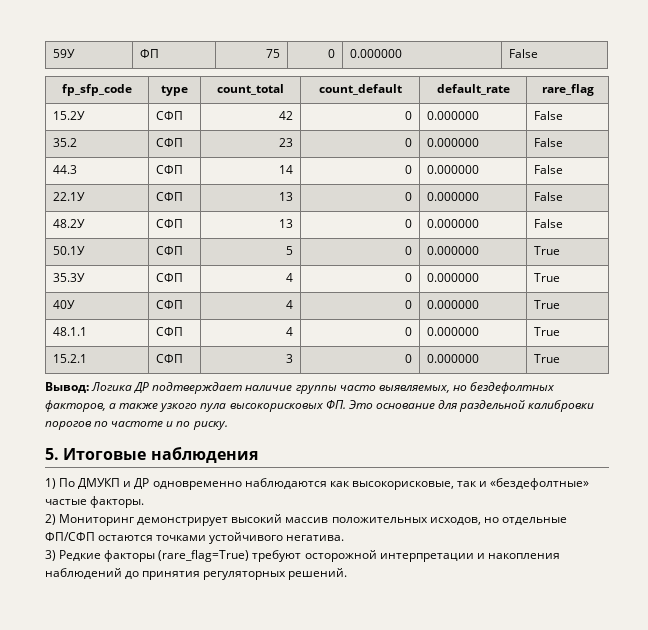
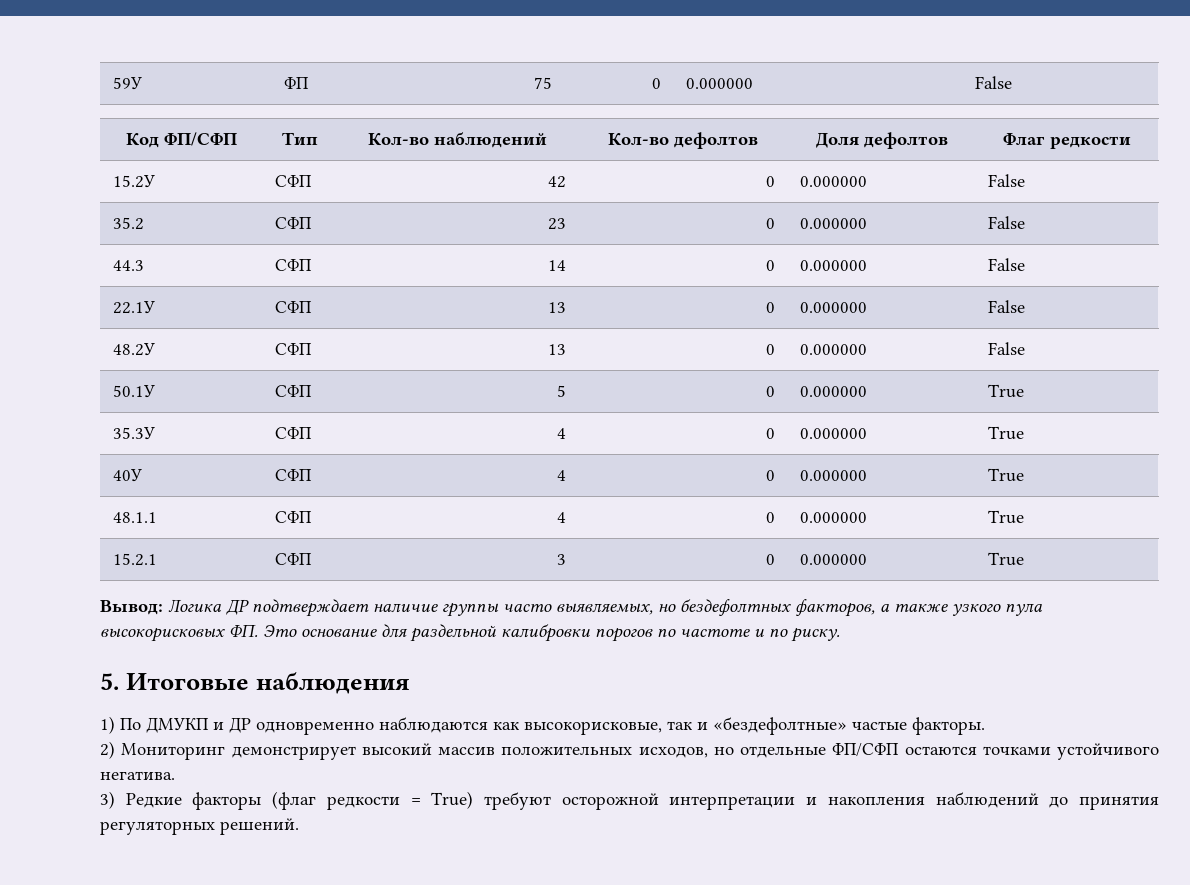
- fp_sfp_code | type | count_total | count_default | default_rate | rare_flag
+ Код ФП/СФП | Тип | Кол-во наблюдений | Кол-во дефолтов | Доля дефолтов | Флаг редкости
- 3) Редкие факторы (rare_flag=True) требуют осторожной интерпретации и накопления наблюдений до принятия регуляторных решений.
+ 3) Редкие факторы (флаг редкости = True) требуют осторожной интерпретации и накопления наблюдений до принятия регуляторных решений.

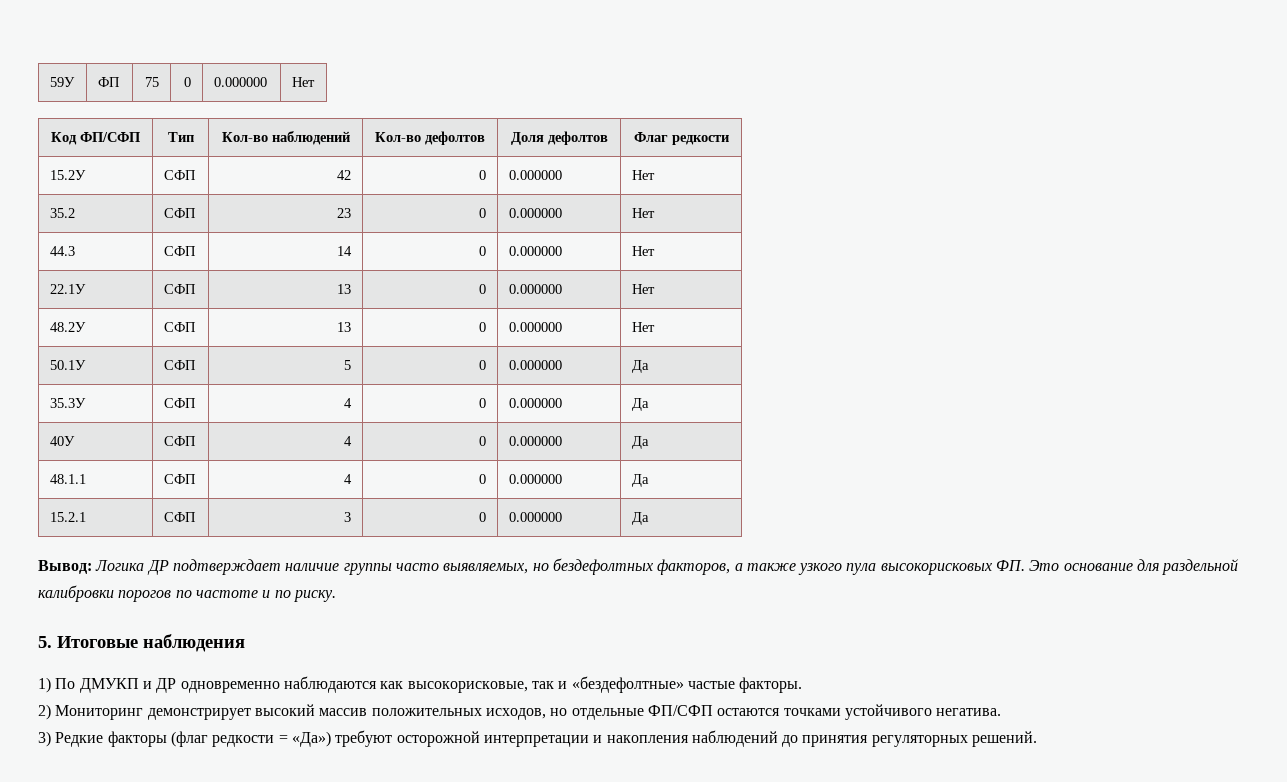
- 59У | ФП | 75 | 0 | 0.000000 | False
+ 59У | ФП | 75 | 0 | 0.000000 | Нет
- 15.2У | СФП | 42 | 0 | 0.000000 | False
+ 15.2У | СФП | 42 | 0 | 0.000000 | Нет
- 35.2 | СФП | 23 | 0 | 0.000000 | False
+ 35.2 | СФП | 23 | 0 | 0.000000 | Нет
- 44.3 | СФП | 14 | 0 | 0.000000 | False
+ 44.3 | СФП | 14 | 0 | 0.000000 | Нет
- 22.1У | СФП | 13 | 0 | 0.000000 | False
+ 22.1У | СФП | 13 | 0 | 0.000000 | Нет
- 48.2У | СФП | 13 | 0 | 0.000000 | False
+ 48.2У | СФП | 13 | 0 | 0.000000 | Нет
- 50.1У | СФП | 5 | 0 | 0.000000 | True
+ 50.1У | СФП | 5 | 0 | 0.000000 | Да
- 35.3У | СФП | 4 | 0 | 0.000000 | True
+ 35.3У | СФП | 4 | 0 | 0.000000 | Да
- 40У | СФП | 4 | 0 | 0.000000 | True
+ 40У | СФП | 4 | 0 | 0.000000 | Да
- 48.1.1 | СФП | 4 | 0 | 0.000000 | True
+ 48.1.1 | СФП | 4 | 0 | 0.000000 | Да
- 15.2.1 | СФП | 3 | 0 | 0.000000 | True
+ 15.2.1 | СФП | 3 | 0 | 0.000000 | Да
- 3) Редкие факторы (флаг редкости = True) требуют осторожной интерпретации и накопления наблюдений до принятия регуляторных решений.
+ 3) Редкие факторы (флаг редкости = «Да») требуют осторожной интерпретации и накопления наблюдений до принятия регуляторных решений.

